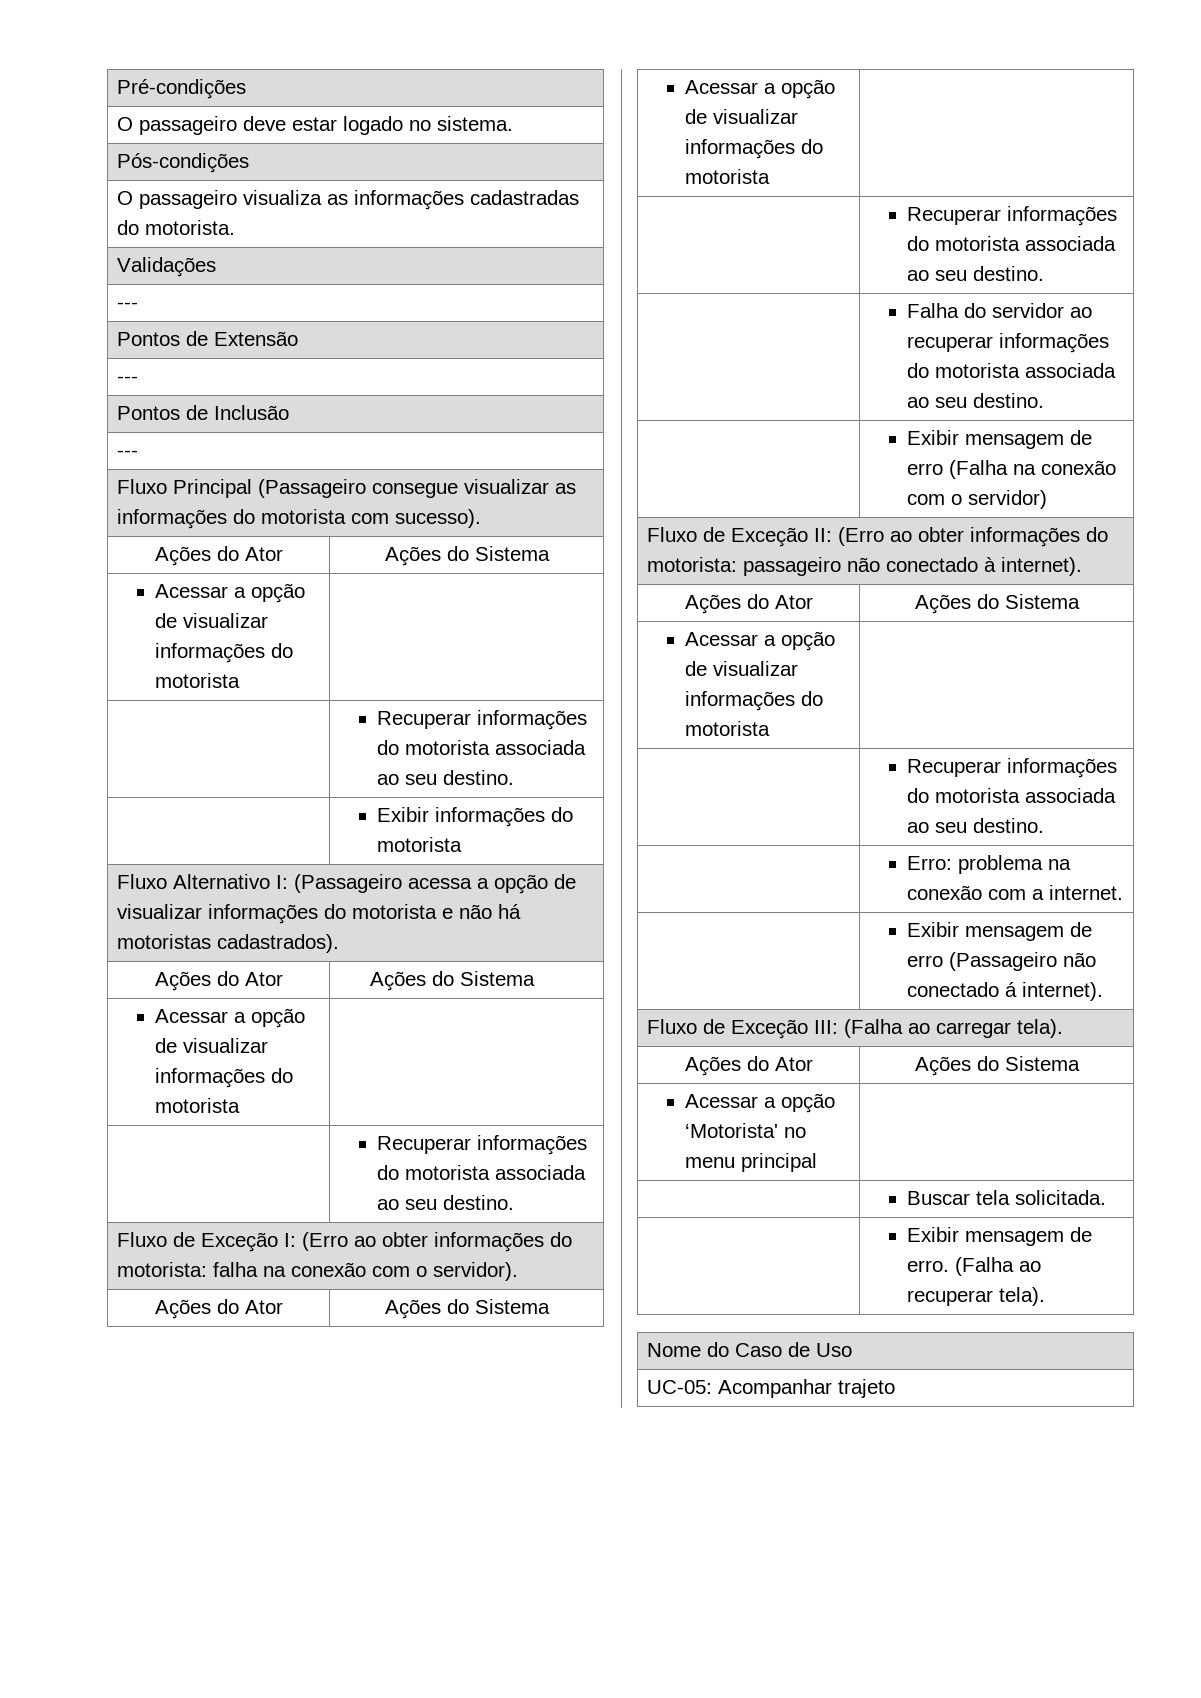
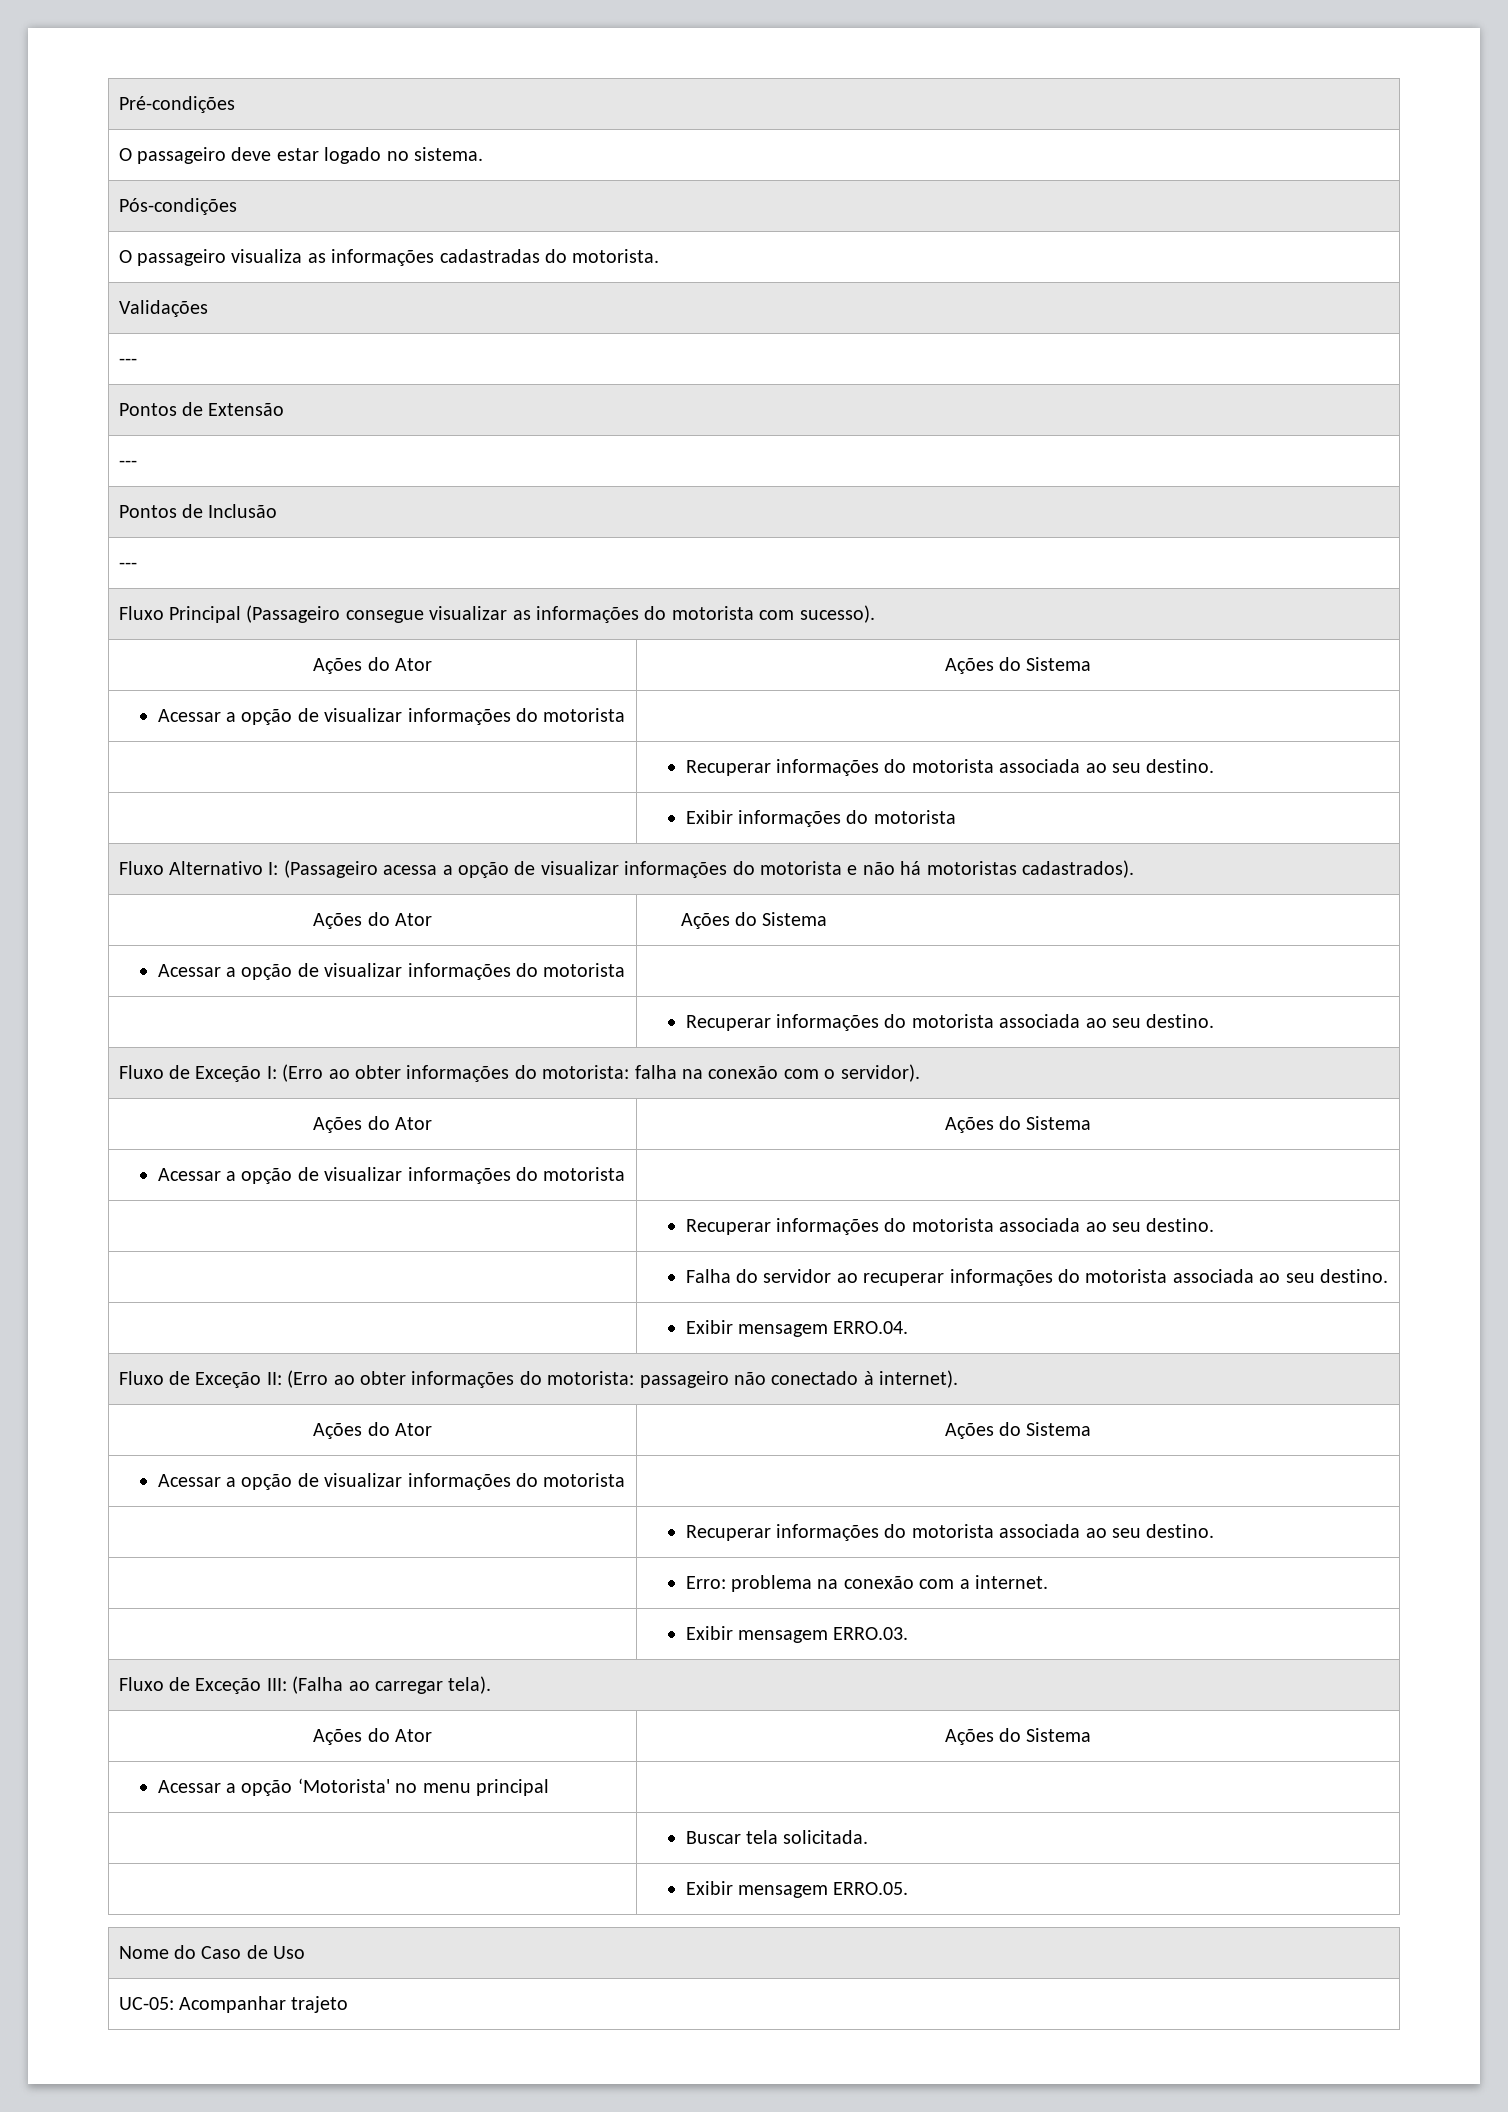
- | Exibir mensagem de erro (Falha na conexão com o servidor)
+ | Exibir mensagem ERRO.04.
- | Exibir mensagem de erro (Passageiro não conectado á internet).
+ | Exibir mensagem ERRO.03.
- | Exibir mensagem de erro. (Falha ao recuperar tela).
+ | Exibir mensagem ERRO.05.

